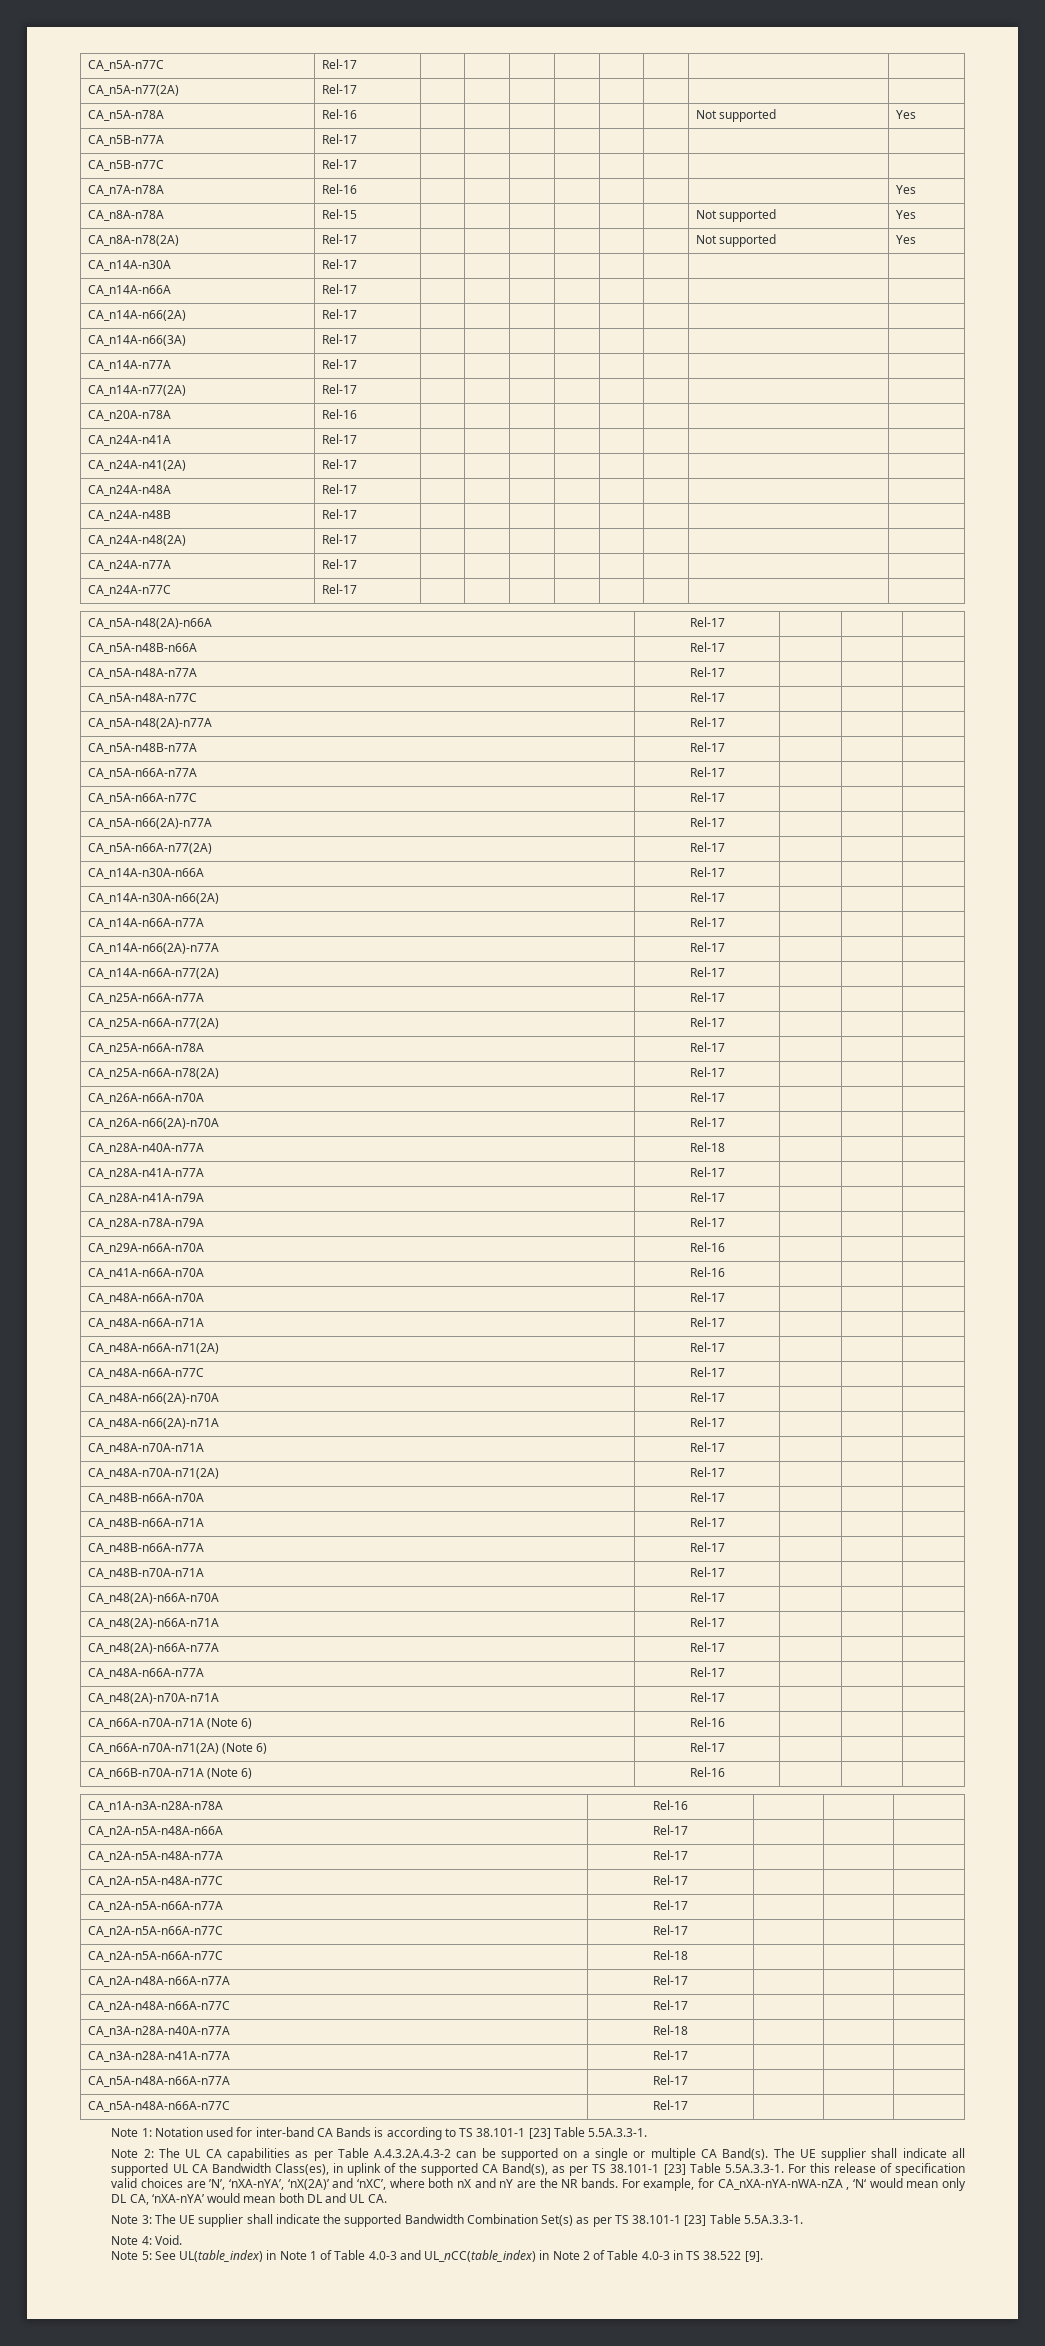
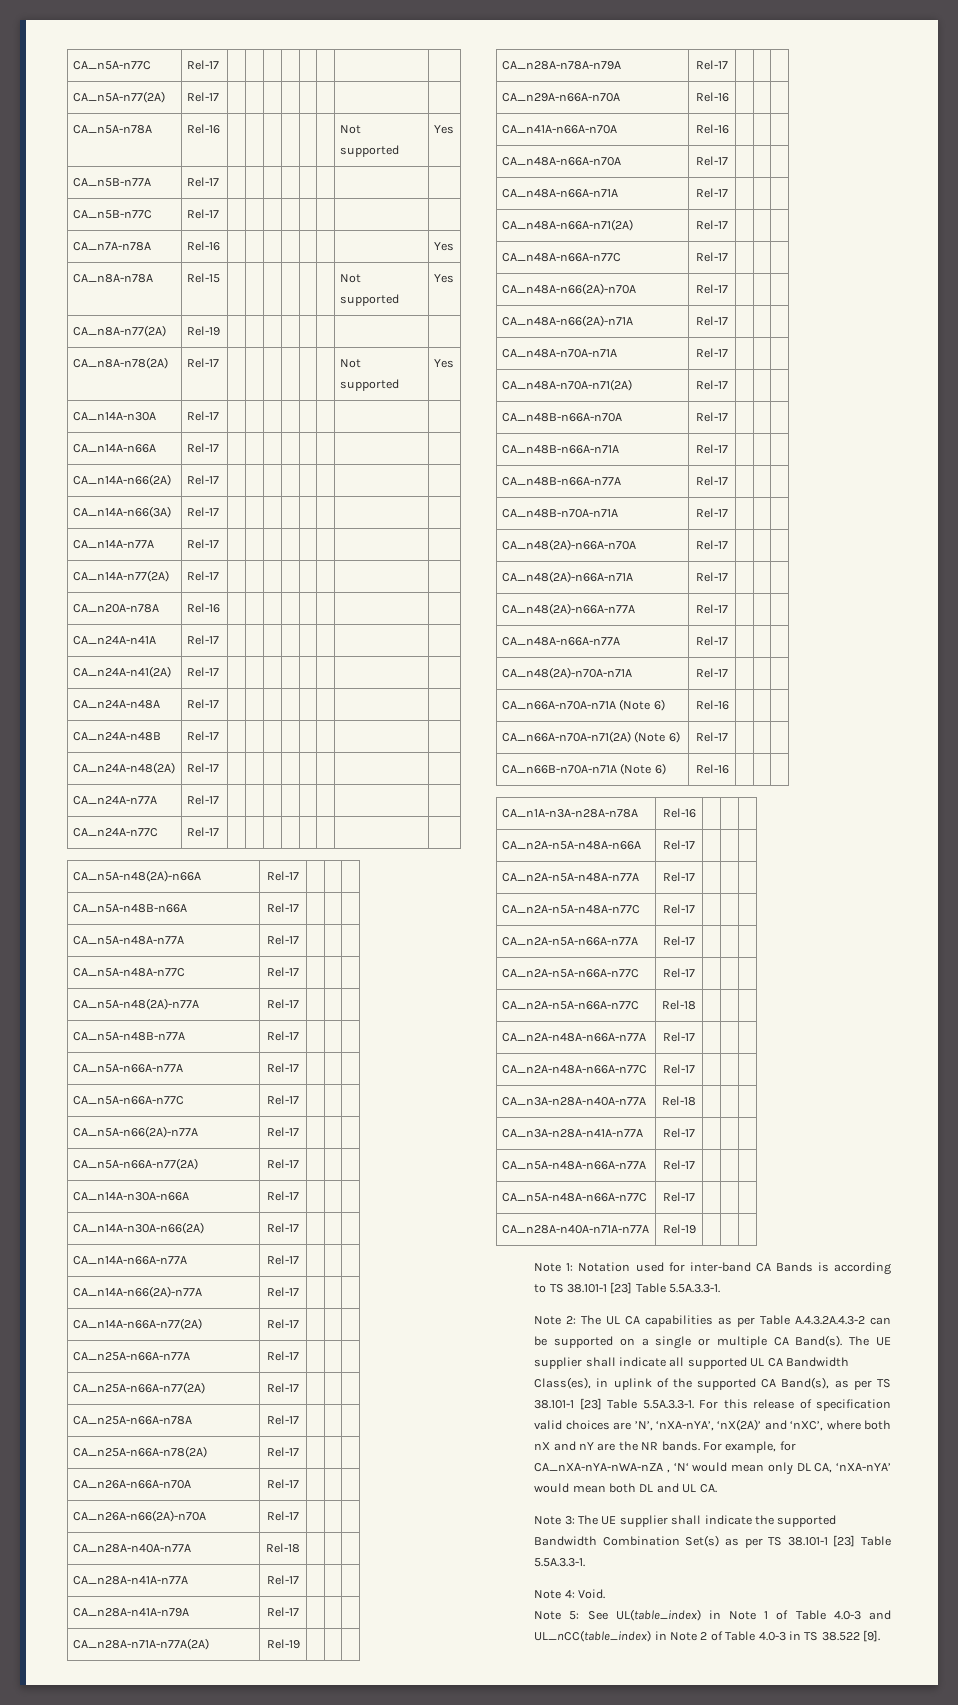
+ CA_n8A-n77(2A) | Rel-19 | | | | | | | |
+ CA_n28A-n71A-n77A(2A) | Rel-19 | | |
+ CA_n28A-n40A-n71A-n77A | Rel-19 | | |

